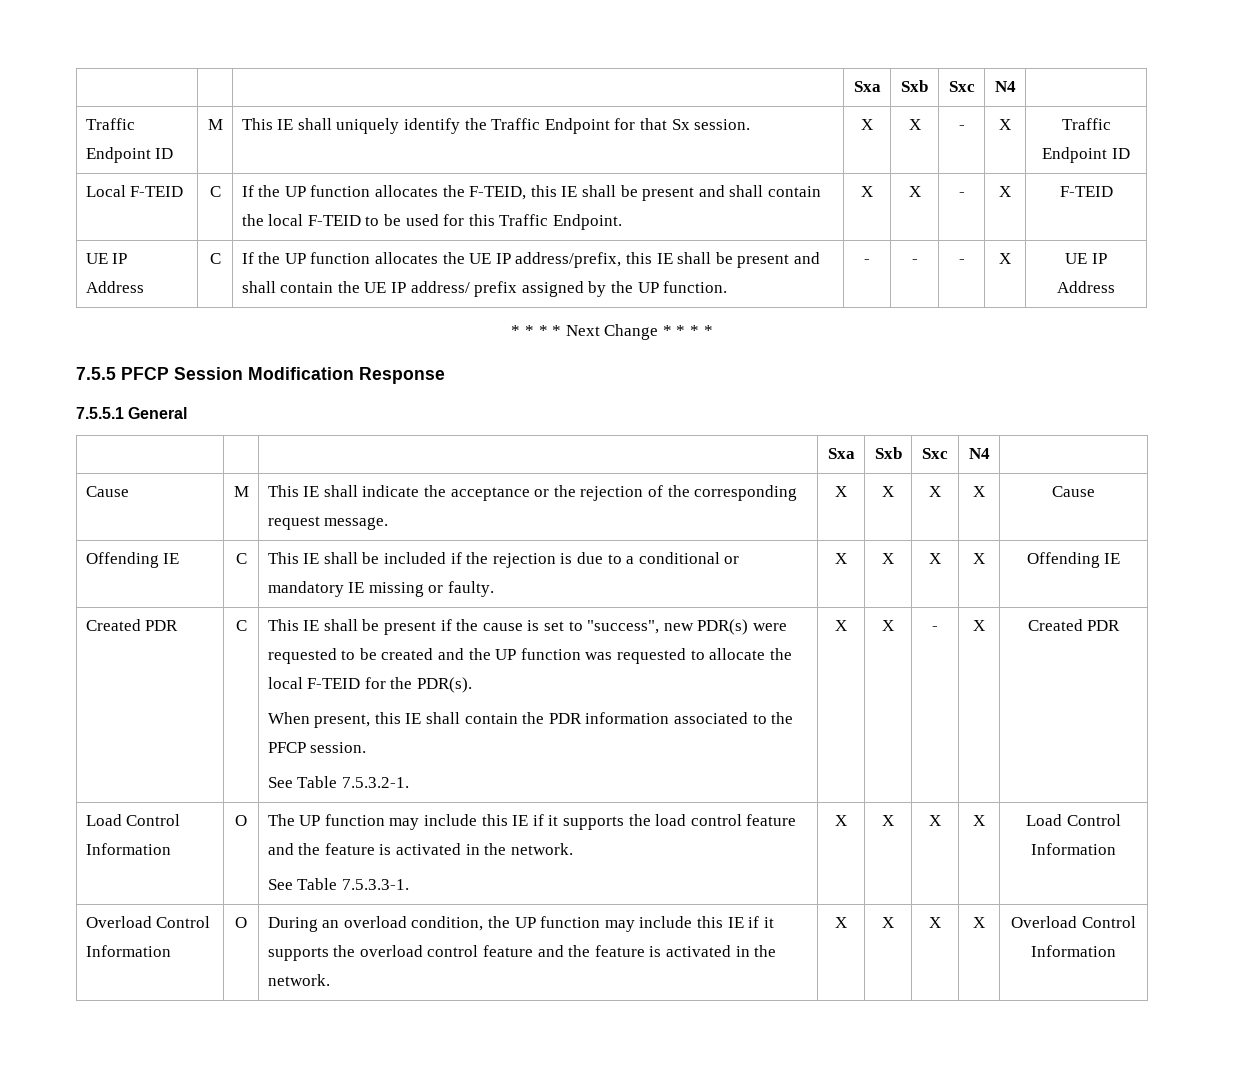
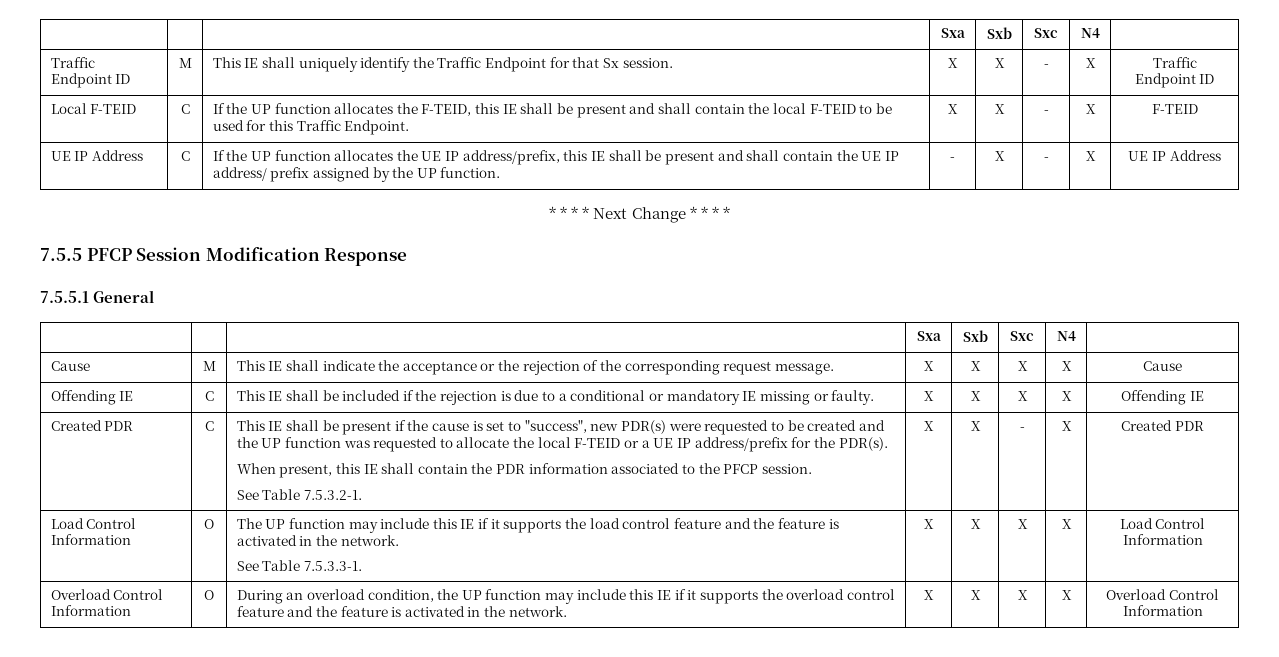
- UE IP Address | C | If the UP function allocates the UE IP address/prefix, this IE shall be present and shall contain the UE IP address/ prefix assigned by the UP function. | - | - | - | X | UE IP Address
+ UE IP Address | C | If the UP function allocates the UE IP address/prefix, this IE shall be present and shall contain the UE IP address/ prefix assigned by the UP function. | - | X | - | X | UE IP Address
- This IE shall be present if the cause is set to "success", new PDR(s) were requested to be created and the UP function was requested to allocate the local F-TEID for the PDR(s).
+ This IE shall be present if the cause is set to "success", new PDR(s) were requested to be created and the UP function was requested to allocate the local F-TEID or a UE IP address/prefix for the PDR(s).

